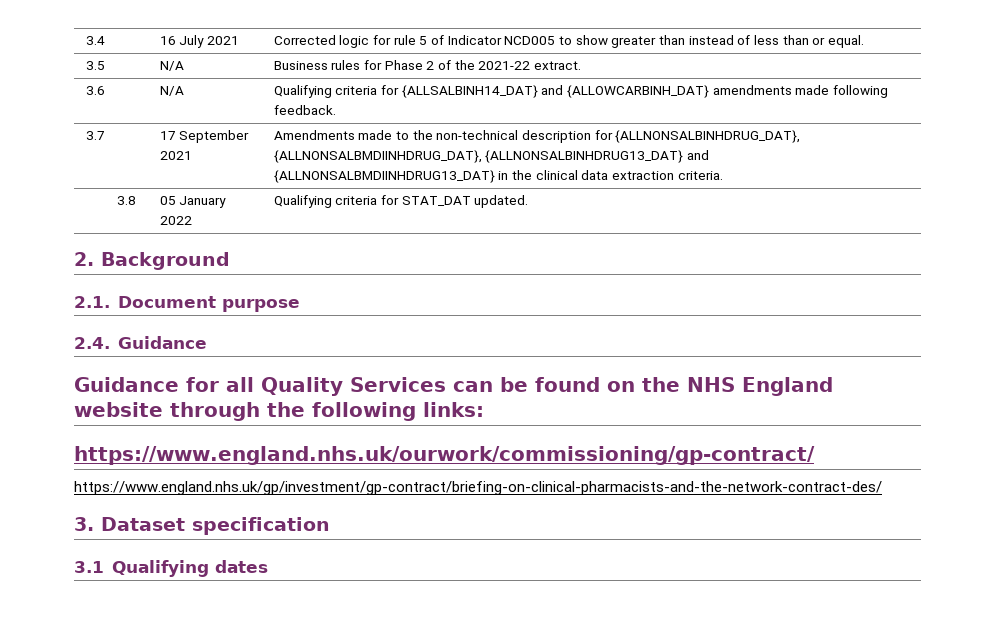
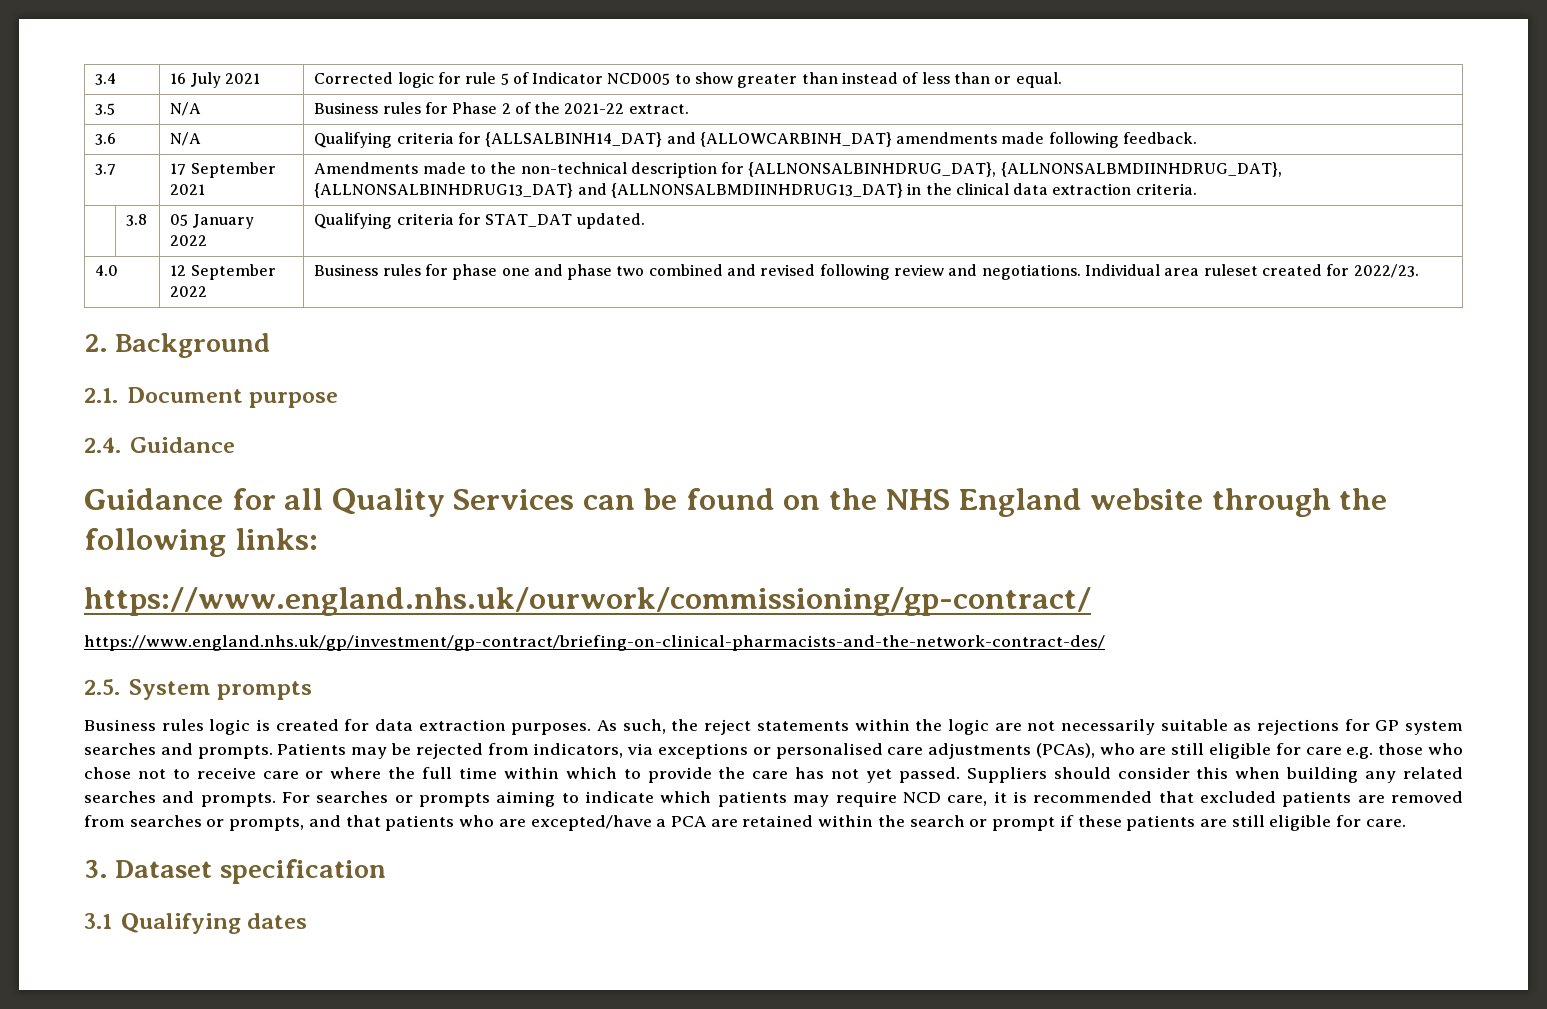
+ 4.0 | 12 September 2022 | Business rules for phase one and phase two combined and revised following review and negotiations. Individual area ruleset created for 2022/23.
+ 2.5. System prompts
+ Business rules logic is created for data extraction purposes. As such, the reject statements within the logic are not necessarily suitable as rejections for GP system searches and prompts. Patients may be rejected from indicators, via exceptions or personalised care adjustments (PCAs), who are still eligible for care e.g. those who chose not to receive care or where the full time within which to provide the care has not yet passed. Suppliers should consider this when building any related searches and prompts. For searches or prompts aiming to indicate which patients may require NCD care, it is recommended that excluded patients are removed from searches or prompts, and that patients who are excepted/have a PCA are retained within the search or prompt if these patients are still eligible for care.

